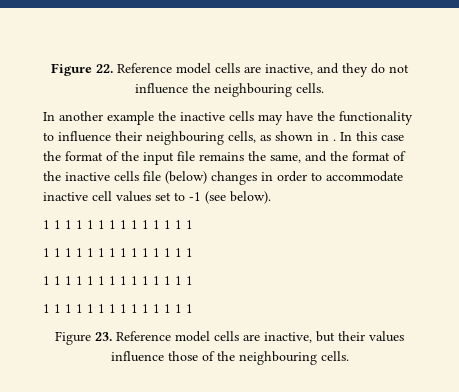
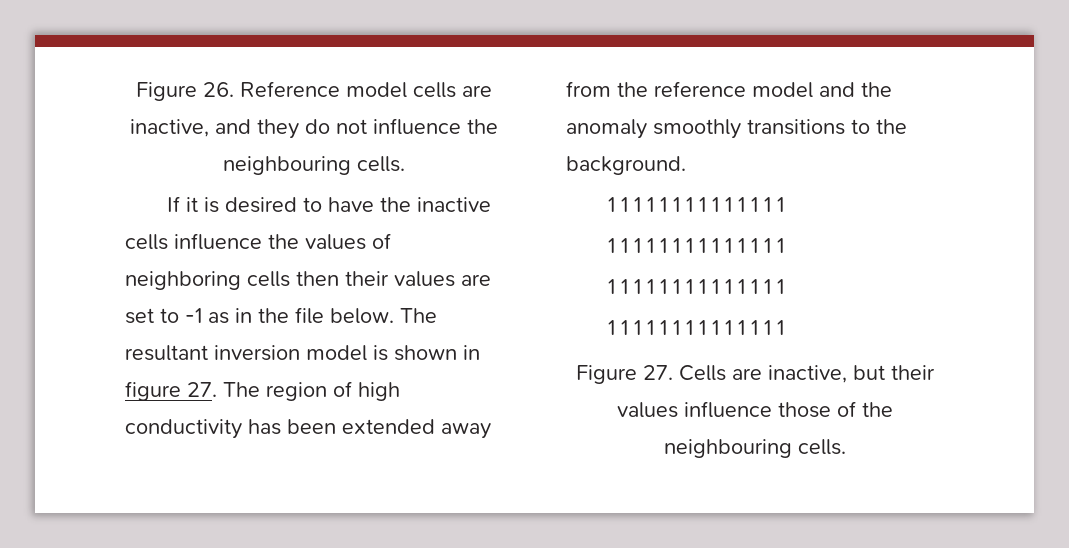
- Figure 22. Reference model cells are inactive, and they do not influence the neighbouring cells.
+ Figure 26. Reference model cells are inactive, and they do not influence the neighbouring cells.
- In another example the inactive cells may have the functionality to influence their neighbouring cells, as shown in . In this case the format of the input file remains the same, and the format of the inactive cells file (below) changes in order to accommodate inactive cell values set to -1 (see below).
+ If it is desired to have the inactive cells influence the values of neighboring cells then their values are set to -1 as in the file below. The resultant inversion model is shown in figure 27. The region of high conductivity has been extended away from the reference model and the anomaly smoothly transitions to the background.
- Figure 23. Reference model cells are inactive, but their values influence those of the neighbouring cells.
+ Figure 27. Cells are inactive, but their values influence those of the neighbouring cells.

